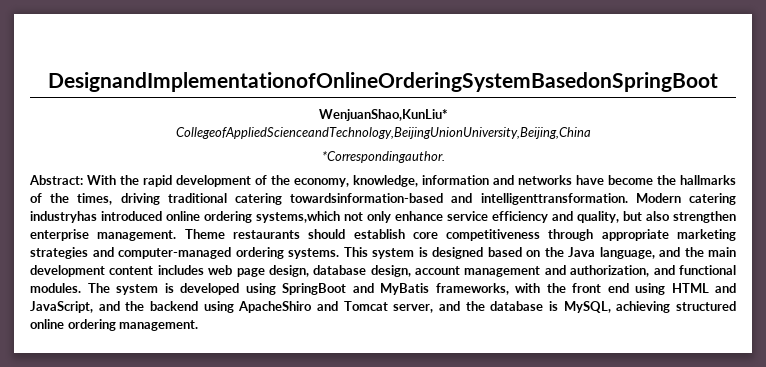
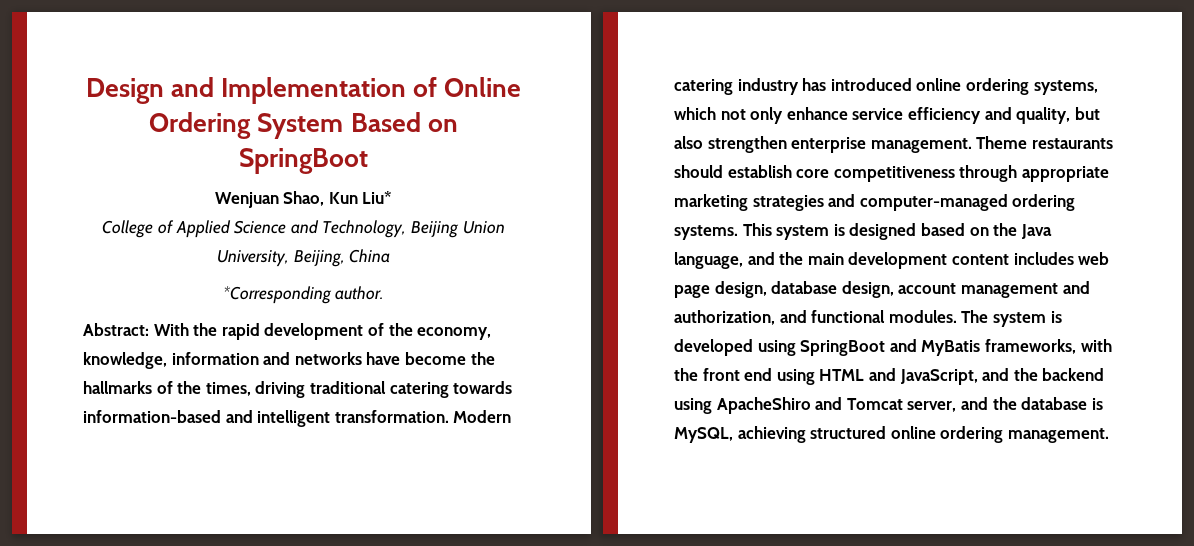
- DesignandImplementationofOnlineOrderingSystemBasedonSpringBoot
- WenjuanShao,KunLiu*
- CollegeofAppliedScienceandTechnology,BeijingUnionUniversity,Beijing,China
- *Correspondingauthor.
+ Design and Implementation of Online Ordering System Based on SpringBoot
+ Wenjuan Shao, Kun Liu*
+ College of Applied Science and Technology, Beijing Union University, Beijing, China
+ *Corresponding author.
- Abstract: With the rapid development of the economy, knowledge, information and networks have become the hallmarks of the times, driving traditional catering towardsinformation-based and intelligenttransformation. Modern catering industryhas introduced online ordering systems,which not only enhance service efficiency and quality, but also strengthen enterprise management.
+ Abstract: With the rapid development of the economy, knowledge, information and networks have become the hallmarks of the times, driving traditional catering towards information-based and intelligent transformation. Modern catering industry has introduced online ordering systems, which not only enhance service efficiency and quality, but also strengthen enterprise management.

